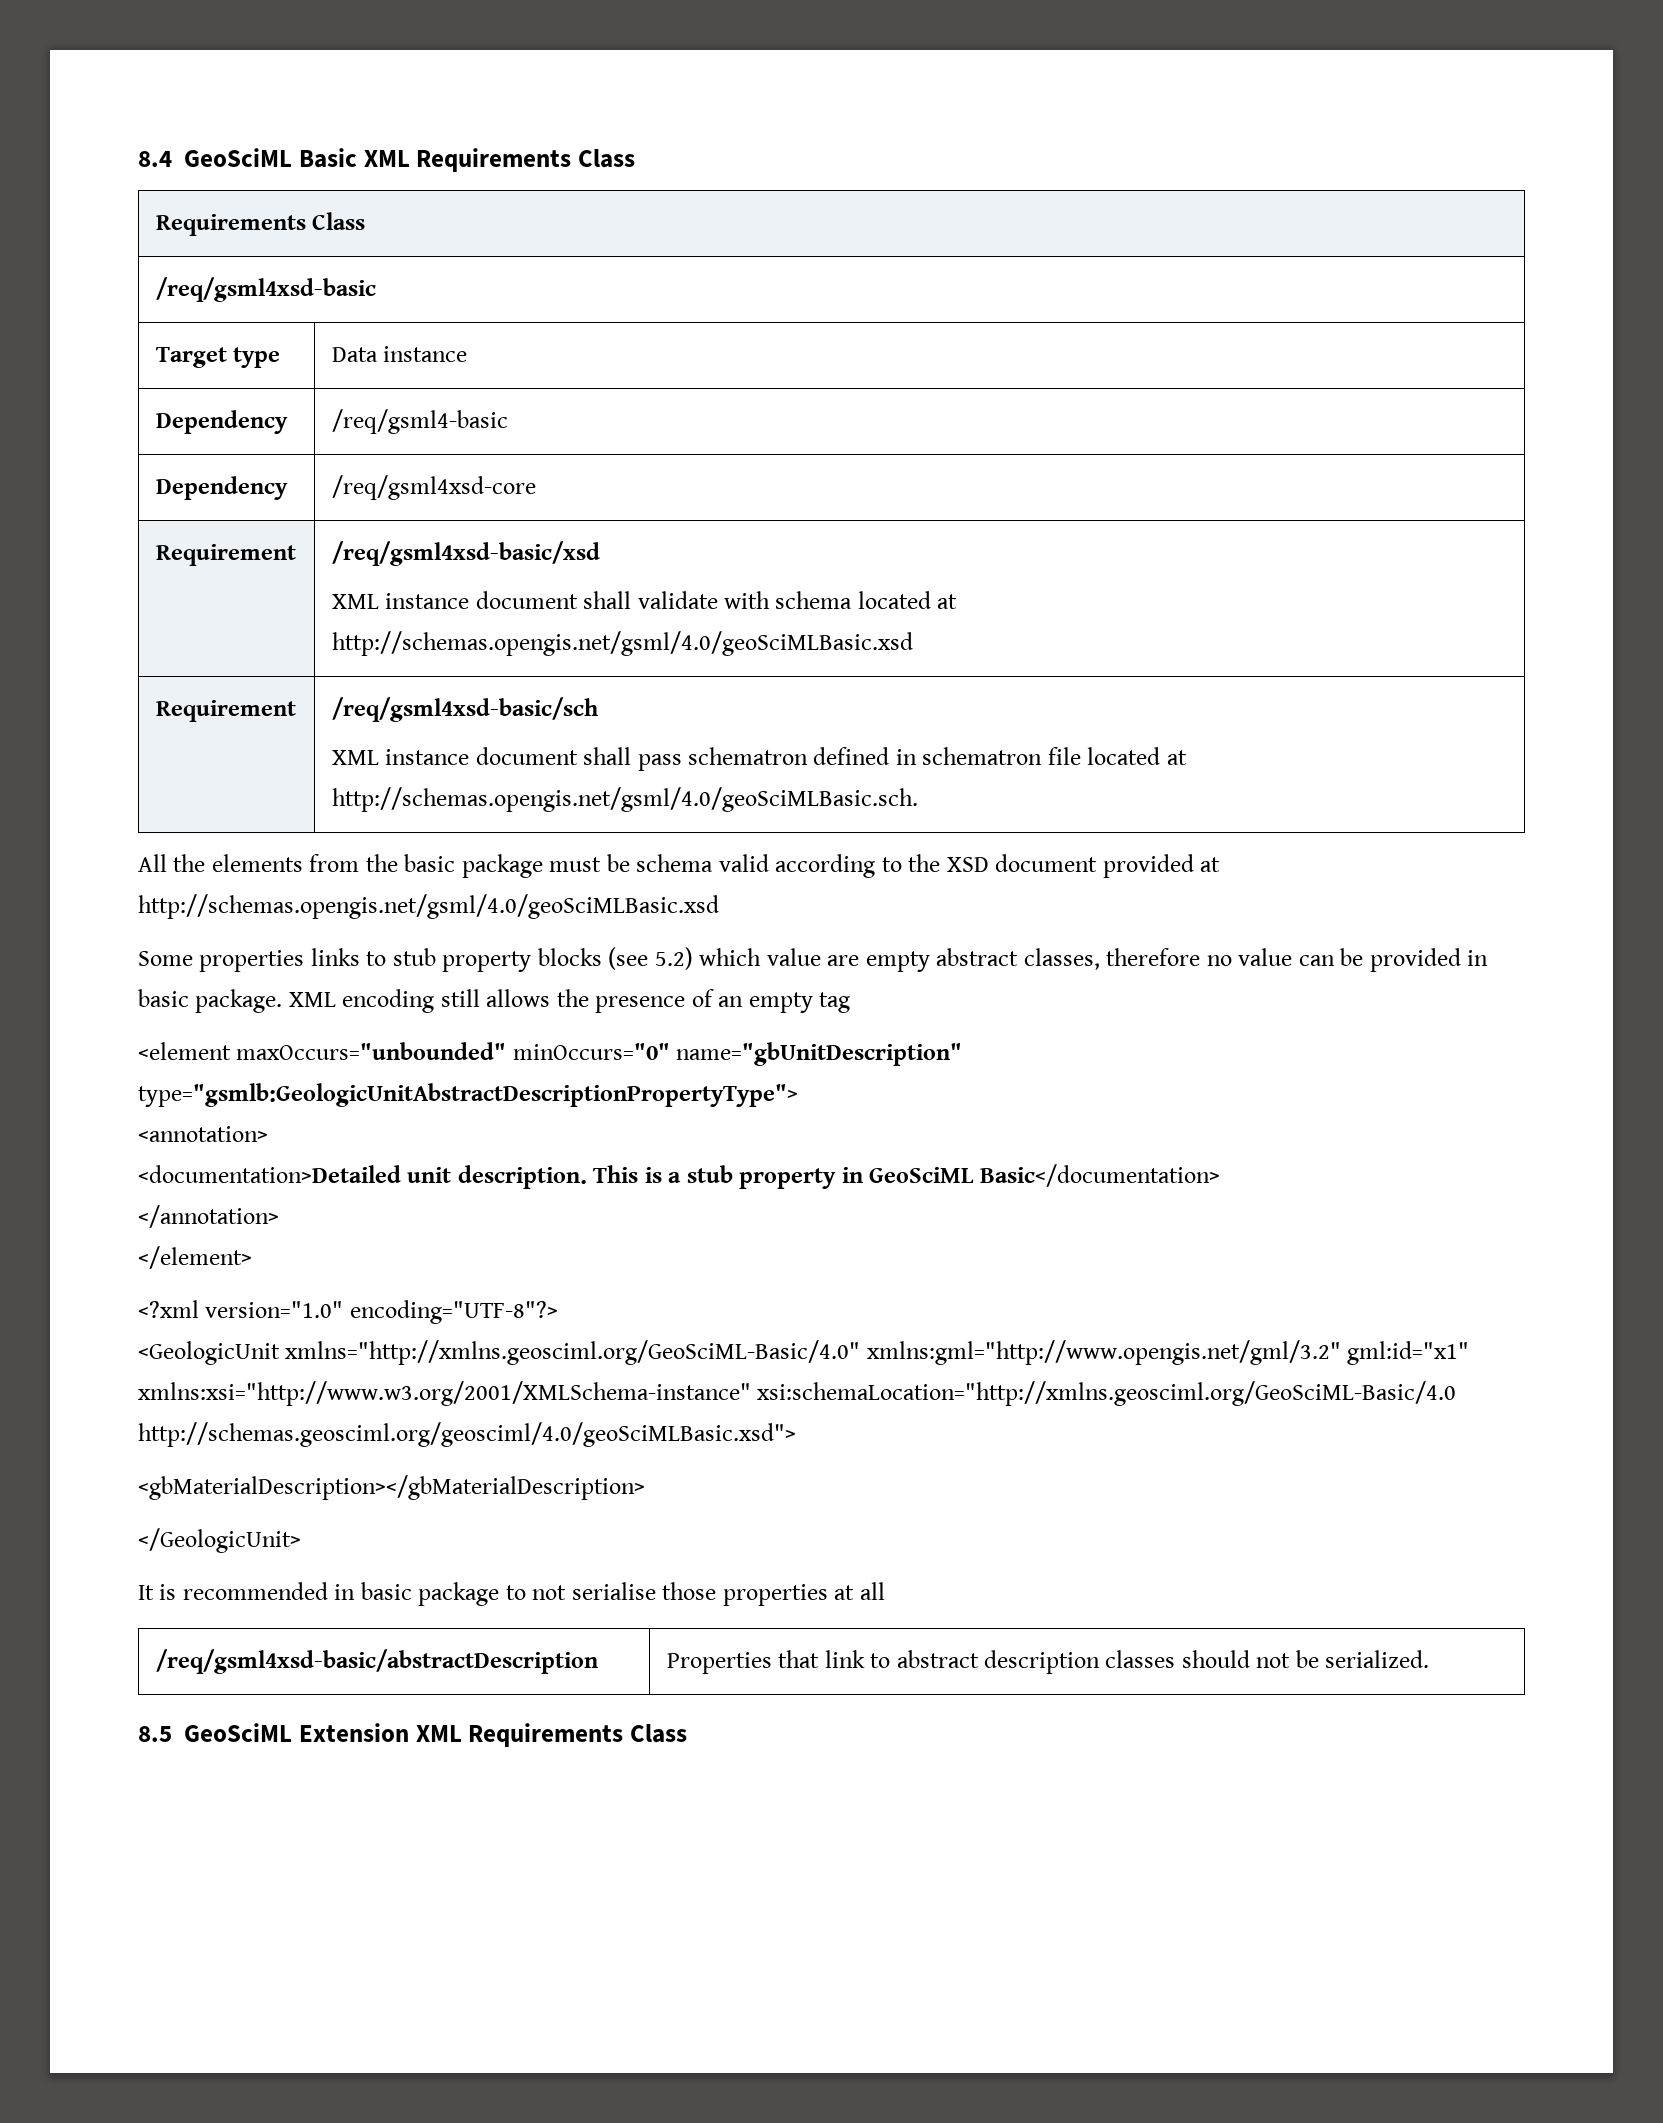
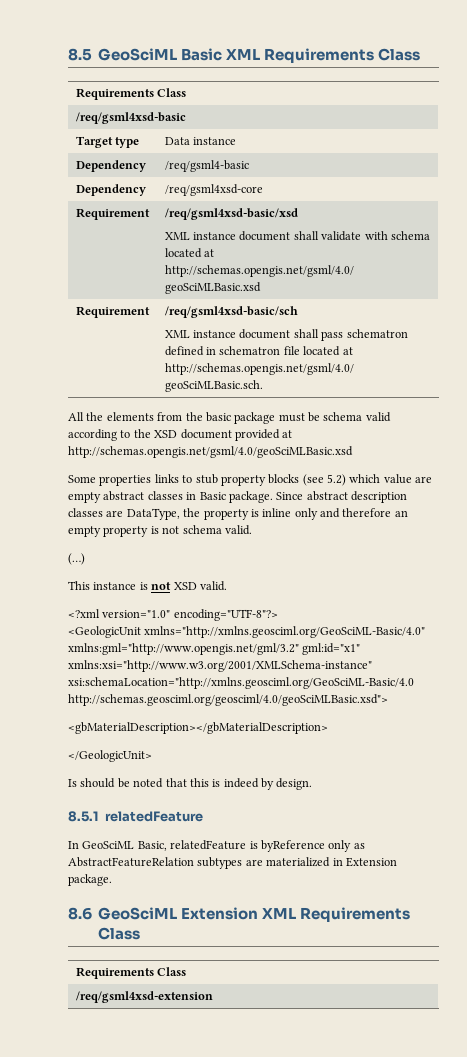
- 8.4 GeoSciML Basic XML Requirements Class
+ 8.5 GeoSciML Basic XML Requirements Class
- Some properties links to stub property blocks (see 5.2) which value are empty abstract classes, therefore no value can be provided in basic package. XML encoding still allows the presence of an empty tag
- <element maxOccurs="unbounded" minOccurs="0" name="gbUnitDescription" type="gsmlb:GeologicUnitAbstractDescriptionPropertyType">
- <annotation>
- <documentation>Detailed unit description. This is a stub property in GeoSciML Basic</documentation>
- </annotation>
- </element>
+ Some properties links to stub property blocks (see 5.2) which value are empty abstract classes in Basic package. Since abstract description classes are DataType, the property is inline only and therefore an empty property is not schema valid.
+ (…)
+ This instance is not XSD valid.
- It is recommended in basic package to not serialise those properties at all
- /req/gsml4xsd-basic/abstractDescription | Properties that link to abstract description classes should not be serialized.
- 8.5 GeoSciML Extension XML Requirements Class
+ Is should be noted that this is indeed by design.
+ 8.5.1 relatedFeature
+ In GeoSciML Basic, relatedFeature is byReference only as AbstractFeatureRelation subtypes are materialized in Extension package.
+ 8.6 GeoSciML Extension XML Requirements Class
+ Requirements Class
+ /req/gsml4xsd-extension

